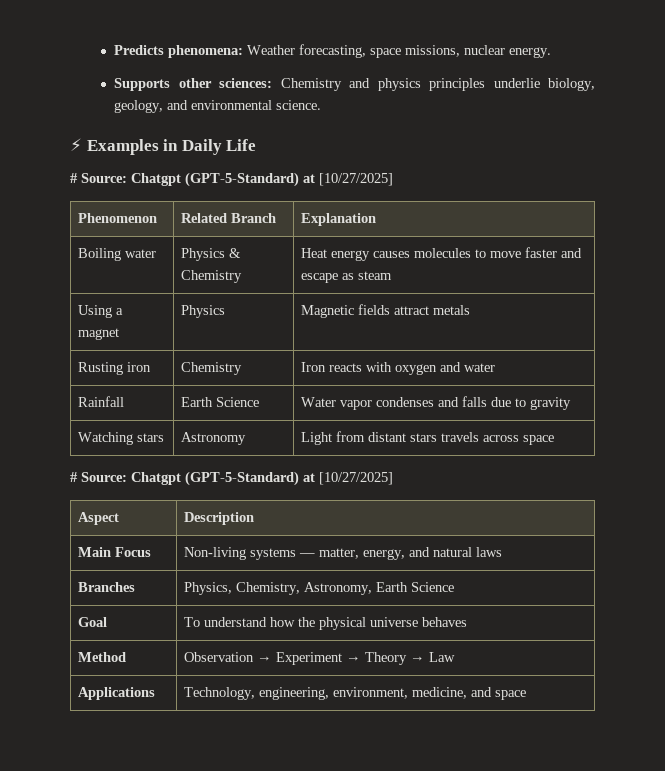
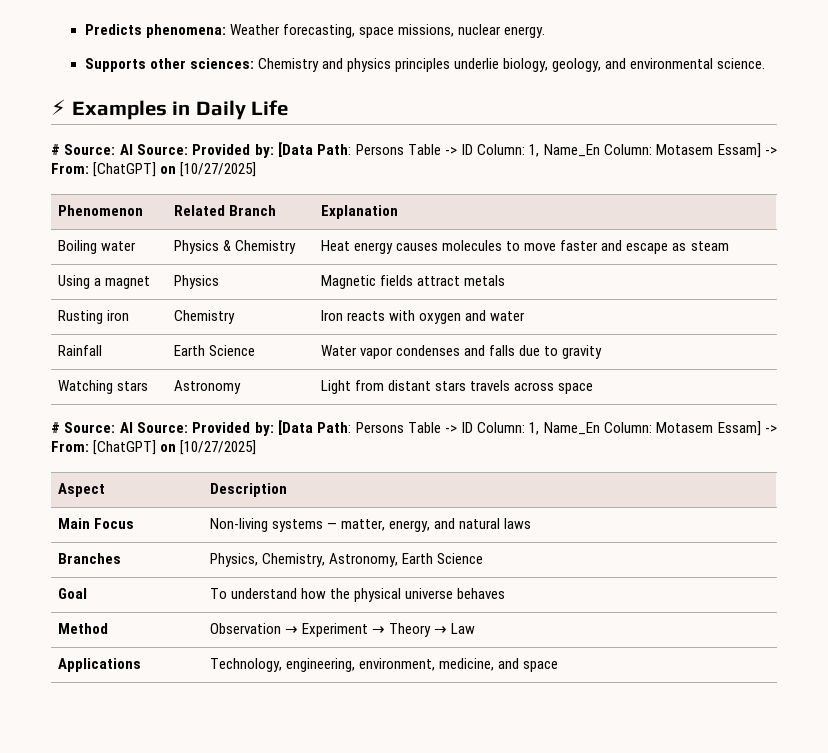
  ⚡ Examples in Daily Life
- # Source: Chatgpt (GPT-5-Standard) at [10/27/2025]
+ # Source: AI Source: Provided by: [Data Path: Persons Table -> ID Column: 1, Name_En Column: Motasem Essam] -> From: [ChatGPT] on [10/27/2025]
  Watching stars | Astronomy | Light from distant stars travels across space
- # Source: Chatgpt (GPT-5-Standard) at [10/27/2025]
+ # Source: AI Source: Provided by: [Data Path: Persons Table -> ID Column: 1, Name_En Column: Motasem Essam] -> From: [ChatGPT] on [10/27/2025]

